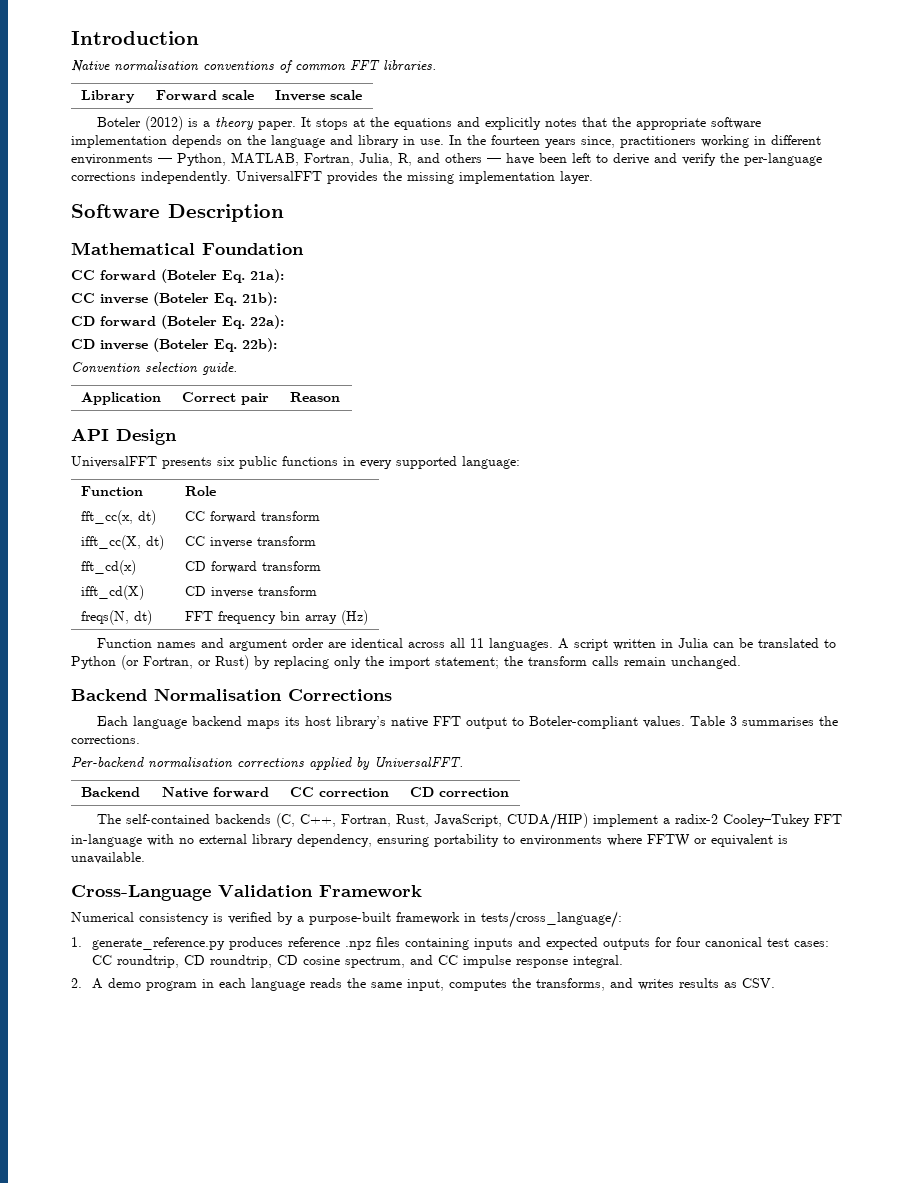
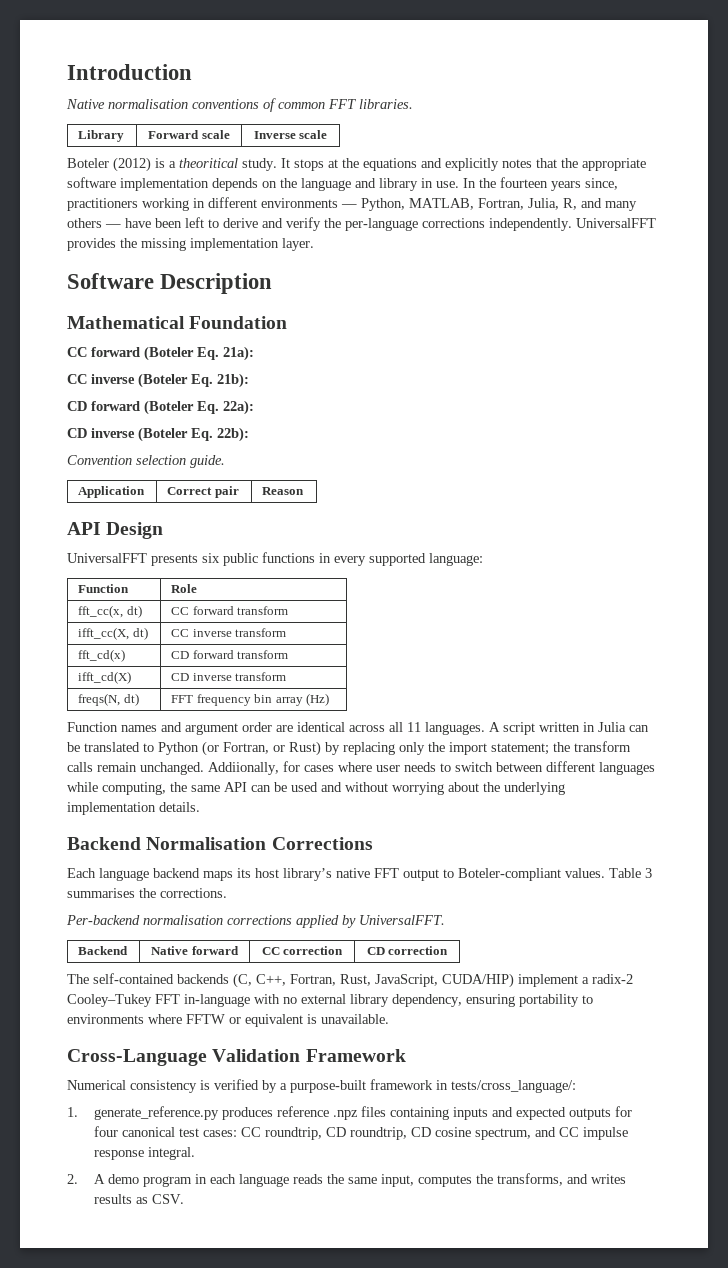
- Boteler (2012) is a theory paper.
+ Boteler (2012) is a theoritical study.
- In the fourteen years since, practitioners working in different environments — Python, MATLAB, Fortran, Julia, R, and others — have been left to derive and verify the per-language corrections independently.
+ In the fourteen years since, practitioners working in different environments — Python, MATLAB, Fortran, Julia, R, and many others — have been left to derive and verify the per-language corrections independently.
+ Addiionally, for cases where user needs to switch between different languages while computing, the same API can be used and without worrying about the underlying implementation details.

